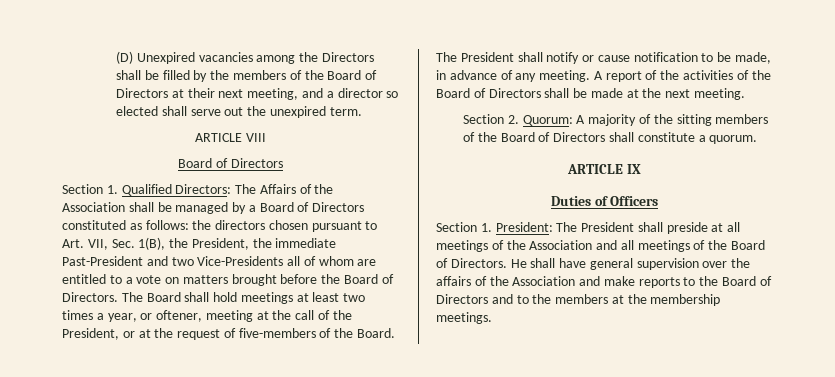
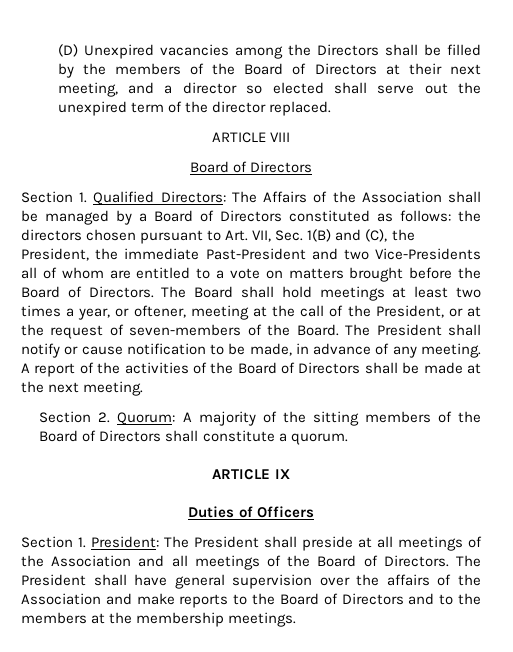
- (D) Unexpired vacancies among the Directors shall be filled by the members of the Board of Directors at their next meeting, and a director so elected shall serve out the unexpired term.
+ (D) Unexpired vacancies among the Directors shall be filled by the members of the Board of Directors at their next meeting, and a director so elected shall serve out the unexpired term of the director replaced.
- Section 1. Qualified Directors: The Affairs of the Association shall be managed by a Board of Directors constituted as follows: the directors chosen pursuant to Art. VII, Sec. 1(B), the President, the immediate Past-President and two Vice-Presidents all of whom are entitled to a vote on matters brought before the Board of Directors.
+ Section 1. Qualified Directors: The Affairs of the Association shall be managed by a Board of Directors constituted as follows: the directors chosen pursuant to Art. VII, Sec. 1(B) and (C), the President, the immediate Past-President and two Vice-Presidents all of whom are entitled to a vote on matters brought before the Board of Directors.
- The Board shall hold meetings at least two times a year, or oftener, meeting at the call of the President, or at the request of five-members of the Board.
+ The Board shall hold meetings at least two times a year, or oftener, meeting at the call of the President, or at the request of seven-members of the Board.
- He shall have general supervision over the affairs of the Association and make reports to the Board of Directors and to the members at the membership meetings.
+ The President shall have general supervision over the affairs of the Association and make reports to the Board of Directors and to the members at the membership meetings.

